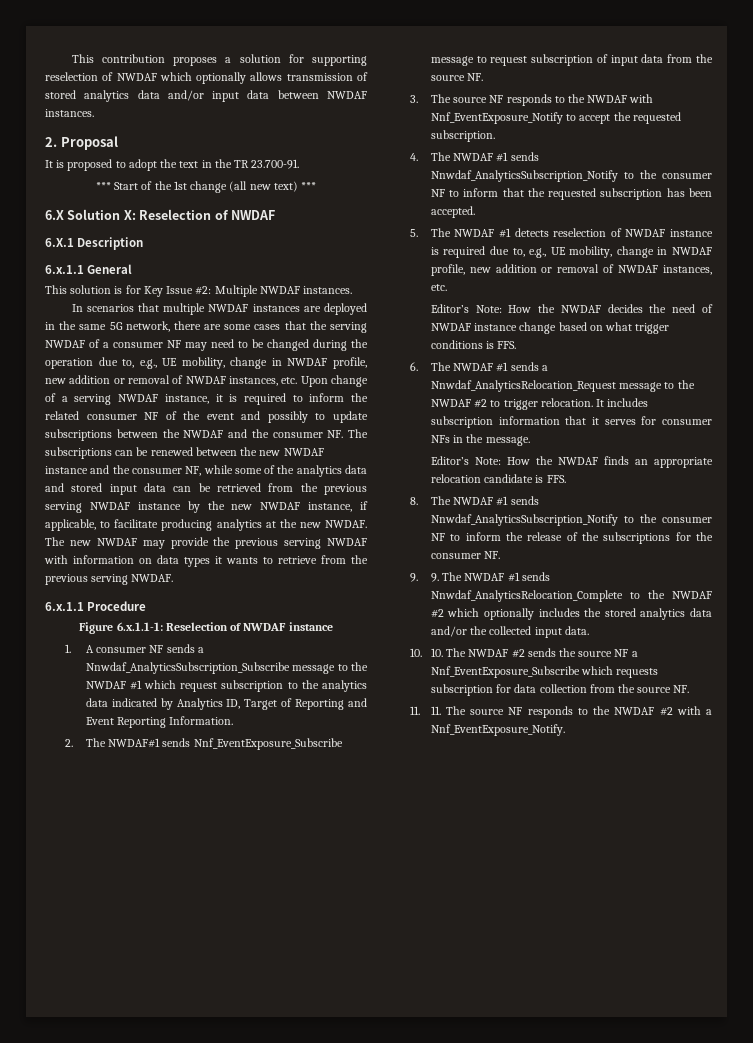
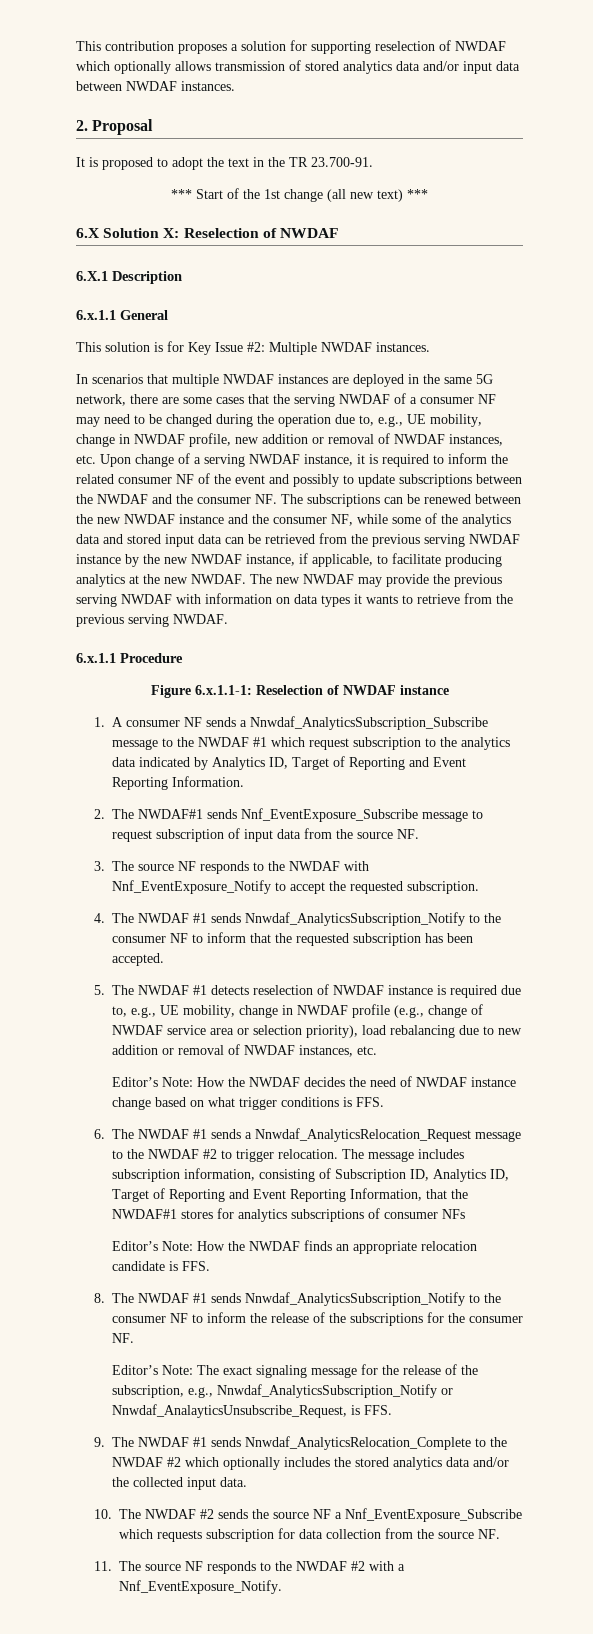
- 5. The NWDAF #1 detects reselection of NWDAF instance is required due to, e.g., UE mobility, change in NWDAF profile, new addition or removal of NWDAF instances, etc.
+ 5. The NWDAF #1 detects reselection of NWDAF instance is required due to, e.g., UE mobility, change in NWDAF profile (e.g., change of NWDAF service area or selection priority), load rebalancing due to new addition or removal of NWDAF instances, etc.
- It includes subscription information that it serves for consumer NFs in the message.
+ The message includes subscription information, consisting of Subscription ID, Analytics ID, Target of Reporting and Event Reporting Information, that the NWDAF#1 stores for analytics subscriptions of consumer NFs
- 9. 9. The NWDAF #1 sends Nnwdaf_AnalyticsRelocation_Complete to the NWDAF #2 which optionally includes the stored analytics data and/or the collected input data.
+ Editor’s Note: The exact signaling message for the release of the subscription, e.g., Nnwdaf_AnalyticsSubscription_Notify or Nnwdaf_AnalayticsUnsubscribe_Request, is FFS.
+ 9. The NWDAF #1 sends Nnwdaf_AnalyticsRelocation_Complete to the NWDAF #2 which optionally includes the stored analytics data and/or the collected input data.
- 10. 10. The NWDAF #2 sends the source NF a Nnf_EventExposure_Subscribe which requests subscription for data collection from the source NF.
+ 10. The NWDAF #2 sends the source NF a Nnf_EventExposure_Subscribe which requests subscription for data collection from the source NF.
- 11. 11. The source NF responds to the NWDAF #2 with a Nnf_EventExposure_Notify.
+ 11. The source NF responds to the NWDAF #2 with a Nnf_EventExposure_Notify.

